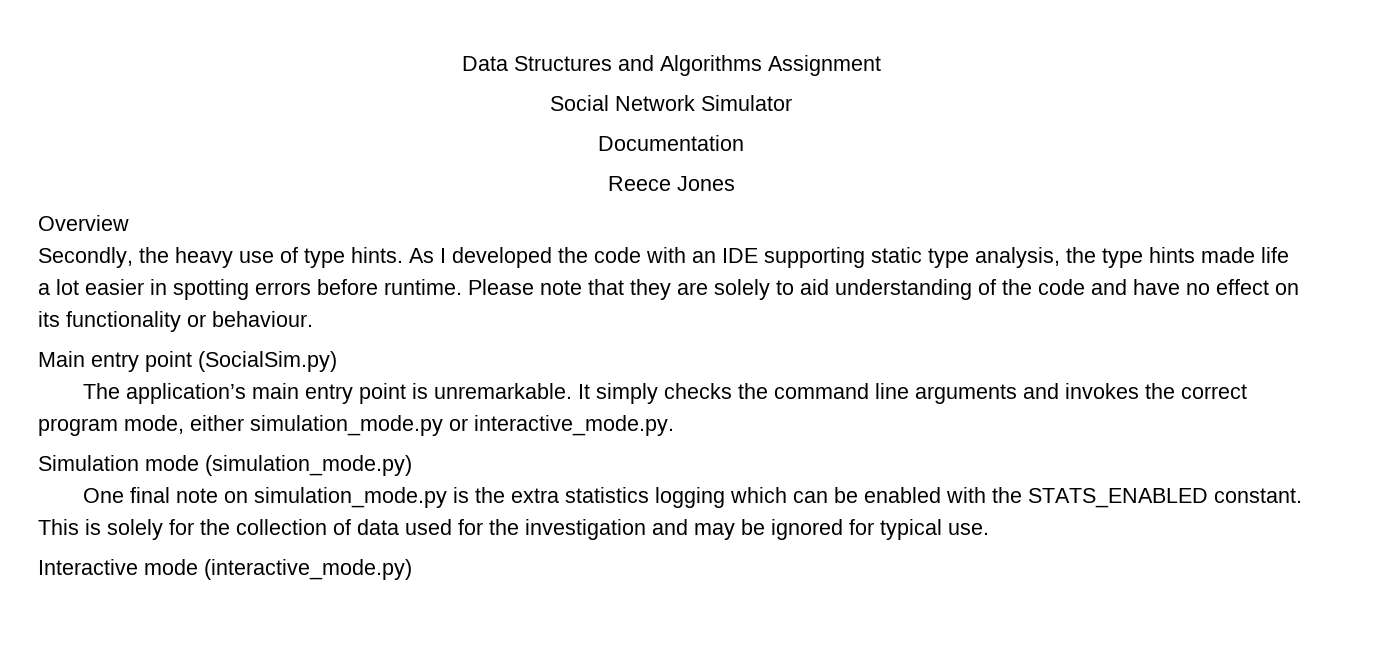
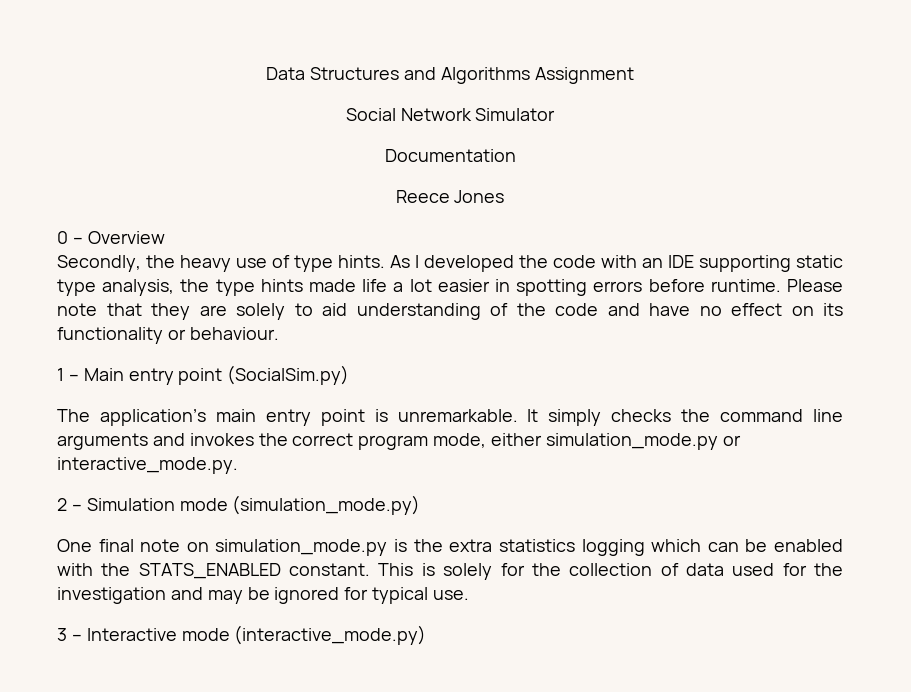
- Overview
+ 0 – Overview
- Main entry point (SocialSim.py)
+ 1 – Main entry point (SocialSim.py)
- Simulation mode (simulation_mode.py)
+ 2 – Simulation mode (simulation_mode.py)
- Interactive mode (interactive_mode.py)
+ 3 – Interactive mode (interactive_mode.py)

